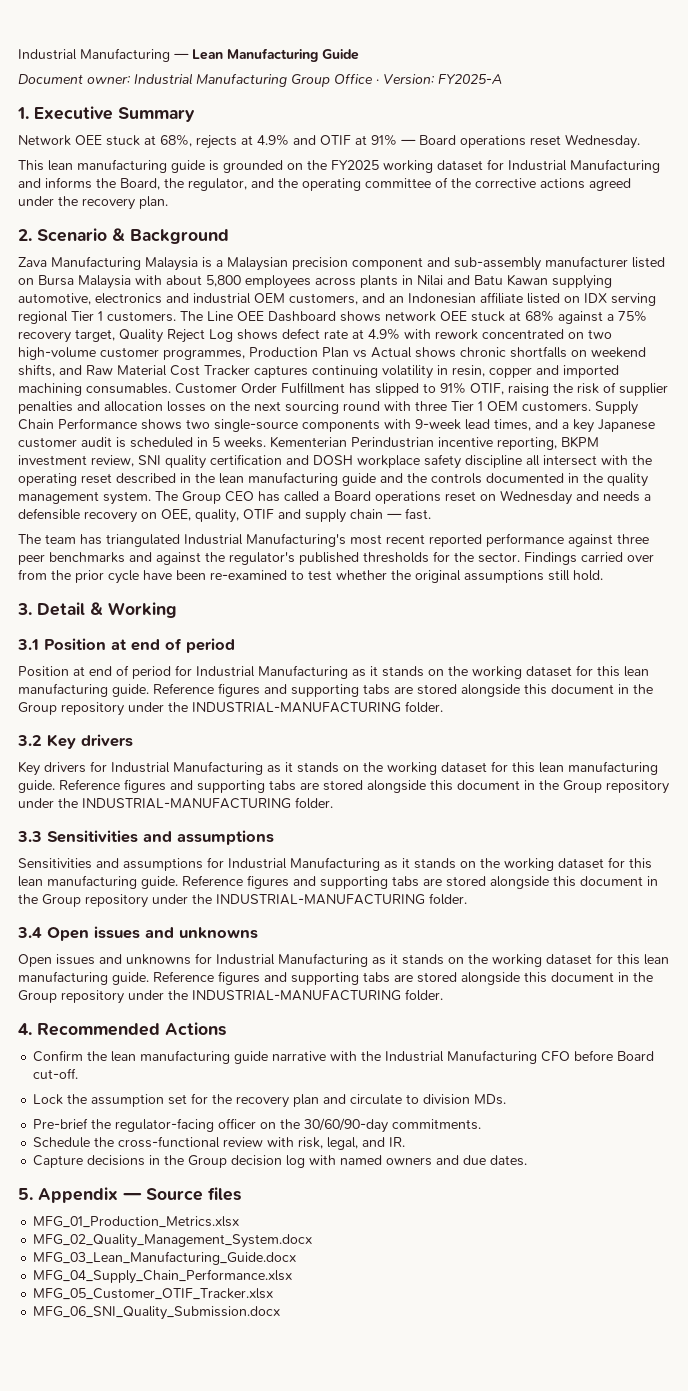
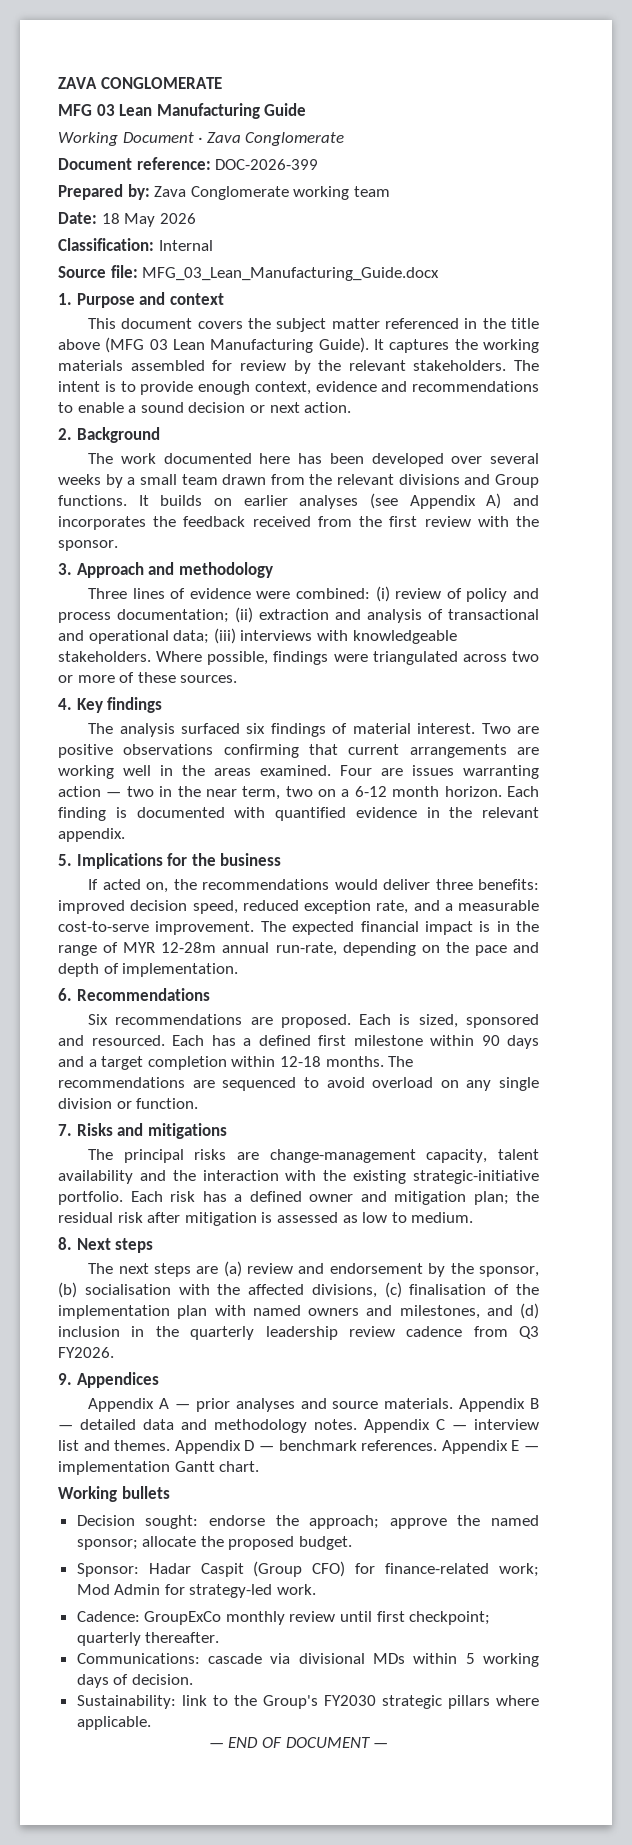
- Industrial Manufacturing — Lean Manufacturing Guide
+ ZAVA CONGLOMERATE
+ MFG 03 Lean Manufacturing Guide
- Document owner: Industrial Manufacturing Group Office · Version: FY2025-A
- 1. Executive Summary
- Network OEE stuck at 68%, rejects at 4.9% and OTIF at 91% — Board operations reset Wednesday.
- This lean manufacturing guide is grounded on the FY2025 working dataset for Industrial Manufacturing and informs the Board, the regulator, and the operating committee of the corrective actions agreed under the recovery plan.
- 2. Scenario & Background
- Zava Manufacturing Malaysia is a Malaysian precision component and sub-assembly manufacturer listed on Bursa Malaysia with about 5,800 employees across plants in Nilai and Batu Kawan supplying automotive, electronics and industrial OEM customers, and an Indonesian affiliate listed on IDX serving regional Tier 1 customers. The Line OEE Dashboard shows network OEE stuck at 68% against a 75% recovery target, Quality Reject Log shows defect rate at 4.9% with rework concentrated on two high-volume customer programmes, Production Plan vs Actual shows chronic shortfalls on weekend shifts, and Raw Material Cost Tracker captures continuing volatility in resin, copper and imported machining consumables. Customer Order Fulfillment has slipped to 91% OTIF, raising the risk of supplier penalties and allocation losses on the next sourcing round with three Tier 1 OEM customers. Supply Chain Performance shows two single-source components with 9-week lead times, and a key Japanese customer audit is scheduled in 5 weeks. Kementerian Perindustrian incentive reporting, BKPM investment review, SNI quality certification and DOSH workplace safety discipline all intersect with the operating reset described in the lean manufacturing guide and the controls documented in the quality management system. The Group CEO has called a Board operations reset on Wednesday and needs a defensible recovery on OEE, quality, OTIF and supply chain — fast.
- The team has triangulated Industrial Manufacturing's most recent reported performance against three peer benchmarks and against the regulator's published thresholds for the sector. Findings carried over from the prior cycle have been re-examined to test whether the original assumptions still hold.
- 3. Detail & Working
- 3.1 Position at end of period
- Position at end of period for Industrial Manufacturing as it stands on the working dataset for this lean manufacturing guide. Reference figures and supporting tabs are stored alongside this document in the Group repository under the INDUSTRIAL-MANUFACTURING folder.
- 3.2 Key drivers
- Key drivers for Industrial Manufacturing as it stands on the working dataset for this lean manufacturing guide. Reference figures and supporting tabs are stored alongside this document in the Group repository under the INDUSTRIAL-MANUFACTURING folder.
- 3.3 Sensitivities and assumptions
- Sensitivities and assumptions for Industrial Manufacturing as it stands on the working dataset for this lean manufacturing guide. Reference figures and supporting tabs are stored alongside this document in the Group repository under the INDUSTRIAL-MANUFACTURING folder.
- 3.4 Open issues and unknowns
- Open issues and unknowns for Industrial Manufacturing as it stands on the working dataset for this lean manufacturing guide. Reference figures and supporting tabs are stored alongside this document in the Group repository under the INDUSTRIAL-MANUFACTURING folder.
- 4. Recommended Actions
- Confirm the lean manufacturing guide narrative with the Industrial Manufacturing CFO before Board cut-off.
- Lock the assumption set for the recovery plan and circulate to division MDs.
- Pre-brief the regulator-facing officer on the 30/60/90-day commitments.
- Schedule the cross-functional review with risk, legal, and IR.
- Capture decisions in the Group decision log with named owners and due dates.
- 5. Appendix — Source files
- MFG_01_Production_Metrics.xlsx
- MFG_02_Quality_Management_System.docx
- MFG_03_Lean_Manufacturing_Guide.docx
- MFG_04_Supply_Chain_Performance.xlsx
- MFG_05_Customer_OTIF_Tracker.xlsx
- MFG_06_SNI_Quality_Submission.docx
+ Working Document · Zava Conglomerate
+ Document reference: DOC-2026-399
+ Prepared by: Zava Conglomerate working team
+ Date: 18 May 2026
+ Classification: Internal
+ Source file: MFG_03_Lean_Manufacturing_Guide.docx
+ 1. Purpose and context
+ This document covers the subject matter referenced in the title above (MFG 03 Lean Manufacturing Guide). It captures the working materials assembled for review by the relevant stakeholders. The intent is to provide enough context, evidence and recommendations to enable a sound decision or next action.
+ 2. Background
+ The work documented here has been developed over several weeks by a small team drawn from the relevant divisions and Group functions. It builds on earlier analyses (see Appendix A) and incorporates the feedback received from the first review with the sponsor.
+ 3. Approach and methodology
+ Three lines of evidence were combined: (i) review of policy and process documentation; (ii) extraction and analysis of transactional and operational data; (iii) interviews with knowledgeable stakeholders. Where possible, findings were triangulated across two or more of these sources.
+ 4. Key findings
+ The analysis surfaced six findings of material interest. Two are positive observations confirming that current arrangements are working well in the areas examined. Four are issues warranting action — two in the near term, two on a 6-12 month horizon. Each finding is documented with quantified evidence in the relevant appendix.
+ 5. Implications for the business
+ If acted on, the recommendations would deliver three benefits: improved decision speed, reduced exception rate, and a measurable cost-to-serve improvement. The expected financial impact is in the range of MYR 12-28m annual run-rate, depending on the pace and depth of implementation.
+ 6. Recommendations
+ Six recommendations are proposed. Each is sized, sponsored and resourced. Each has a defined first milestone within 90 days and a target completion within 12-18 months. The recommendations are sequenced to avoid overload on any single division or function.
+ 7. Risks and mitigations
+ The principal risks are change-management capacity, talent availability and the interaction with the existing strategic-initiative portfolio. Each risk has a defined owner and mitigation plan; the residual risk after mitigation is assessed as low to medium.
+ 8. Next steps
+ The next steps are (a) review and endorsement by the sponsor, (b) socialisation with the affected divisions, (c) finalisation of the implementation plan with named owners and milestones, and (d) inclusion in the quarterly leadership review cadence from Q3 FY2026.
+ 9. Appendices
+ Appendix A — prior analyses and source materials. Appendix B — detailed data and methodology notes. Appendix C — interview list and themes. Appendix D — benchmark references. Appendix E — implementation Gantt chart.
+ Working bullets
+ Decision sought: endorse the approach; approve the named sponsor; allocate the proposed budget.
+ Sponsor: Hadar Caspit (Group CFO) for finance-related work; Mod Admin for strategy-led work.
+ Cadence: GroupExCo monthly review until first checkpoint; quarterly thereafter.
+ Communications: cascade via divisional MDs within 5 working days of decision.
+ Sustainability: link to the Group's FY2030 strategic pillars where applicable.
+ — END OF DOCUMENT —

